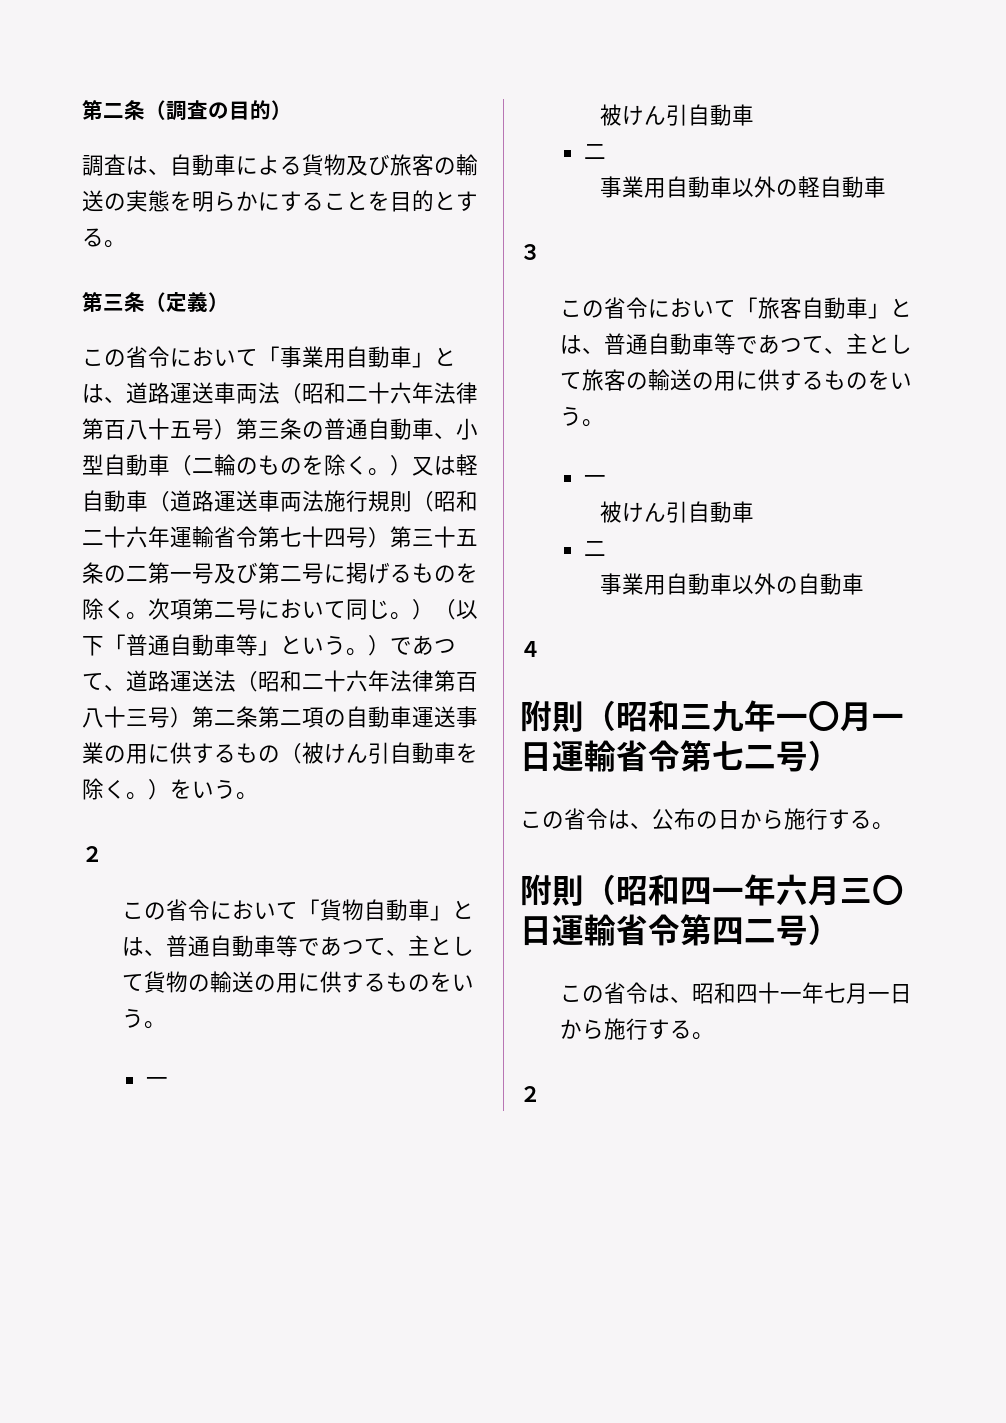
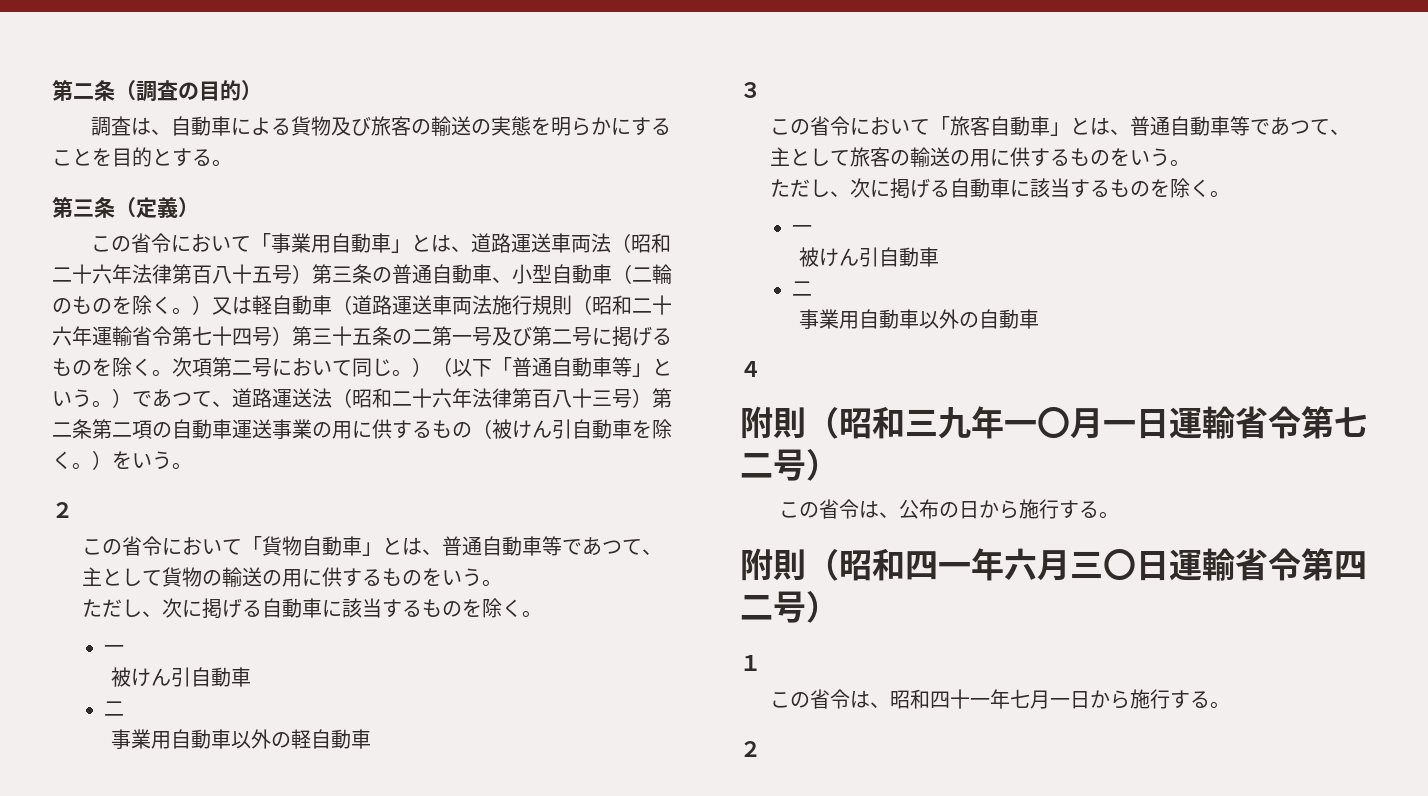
  この省令において「貨物自動車」とは、普通自動車等であつて、主として貨物の輸送の用に供するものをいう。
+ ただし、次に掲げる自動車に該当するものを除く。
  この省令において「旅客自動車」とは、普通自動車等であつて、主として旅客の輸送の用に供するものをいう。
+ ただし、次に掲げる自動車に該当するものを除く。
+ １

